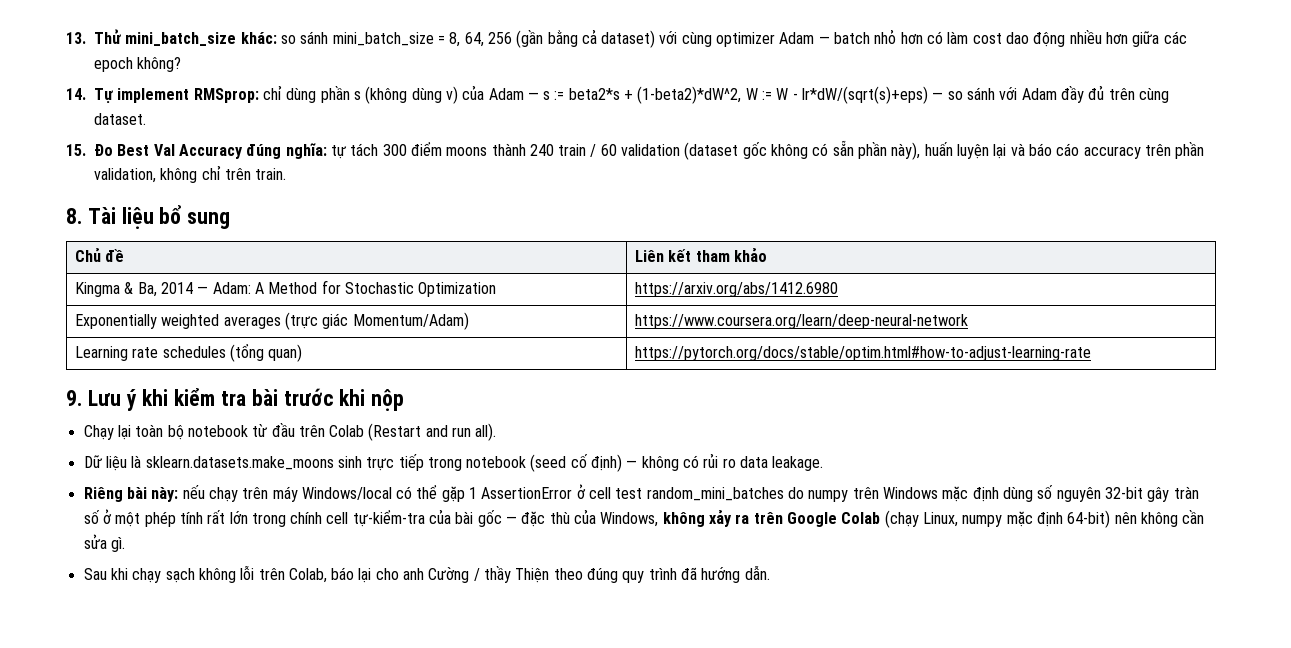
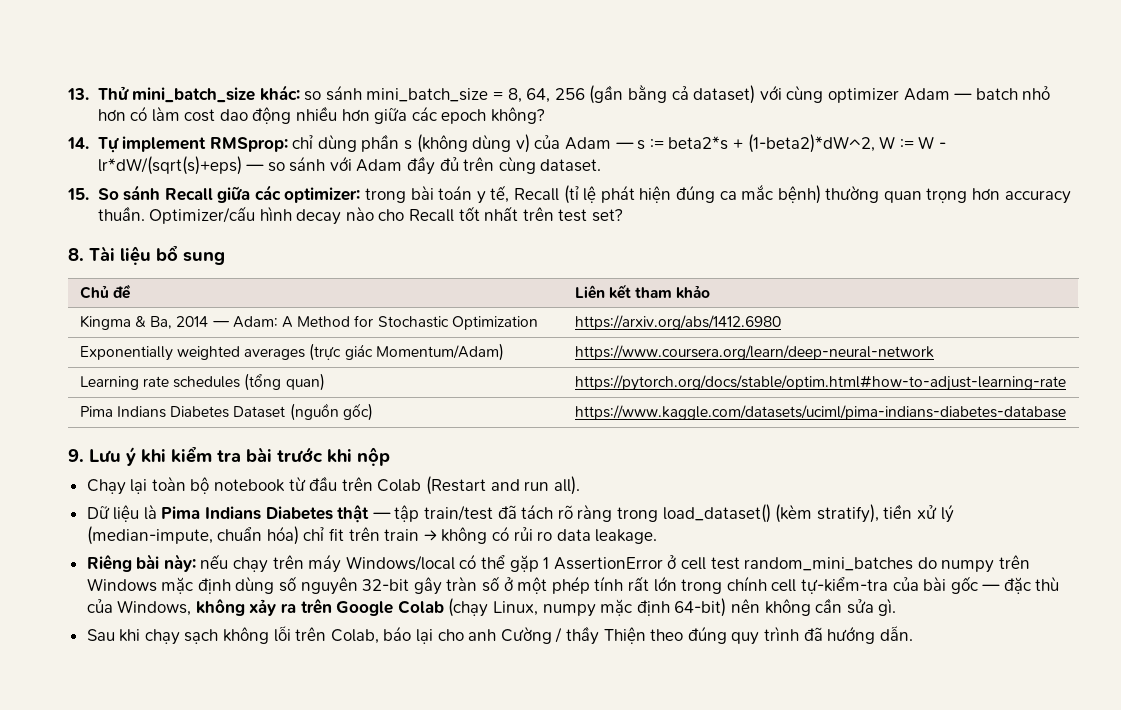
- 15. Đo Best Val Accuracy đúng nghĩa: tự tách 300 điểm moons thành 240 train / 60 validation (dataset gốc không có sẵn phần này), huấn luyện lại và báo cáo accuracy trên phần validation, không chỉ trên train.
+ 15. So sánh Recall giữa các optimizer: trong bài toán y tế, Recall (tỉ lệ phát hiện đúng ca mắc bệnh) thường quan trọng hơn accuracy thuần. Optimizer/cấu hình decay nào cho Recall tốt nhất trên test set?
+ Pima Indians Diabetes Dataset (nguồn gốc) | https://www.kaggle.com/datasets/uciml/pima-indians-diabetes-database
- Dữ liệu là sklearn.datasets.make_moons sinh trực tiếp trong notebook (seed cố định) — không có rủi ro data leakage.
+ Dữ liệu là Pima Indians Diabetes thật — tập train/test đã tách rõ ràng trong load_dataset() (kèm stratify), tiền xử lý (median-impute, chuẩn hóa) chỉ fit trên train → không có rủi ro data leakage.

